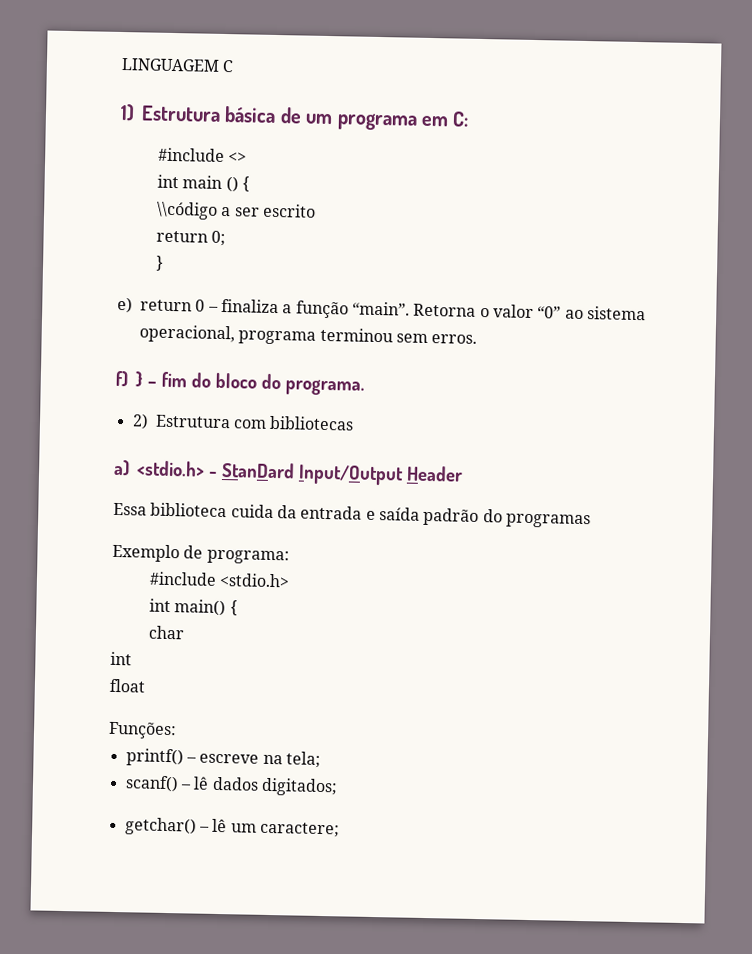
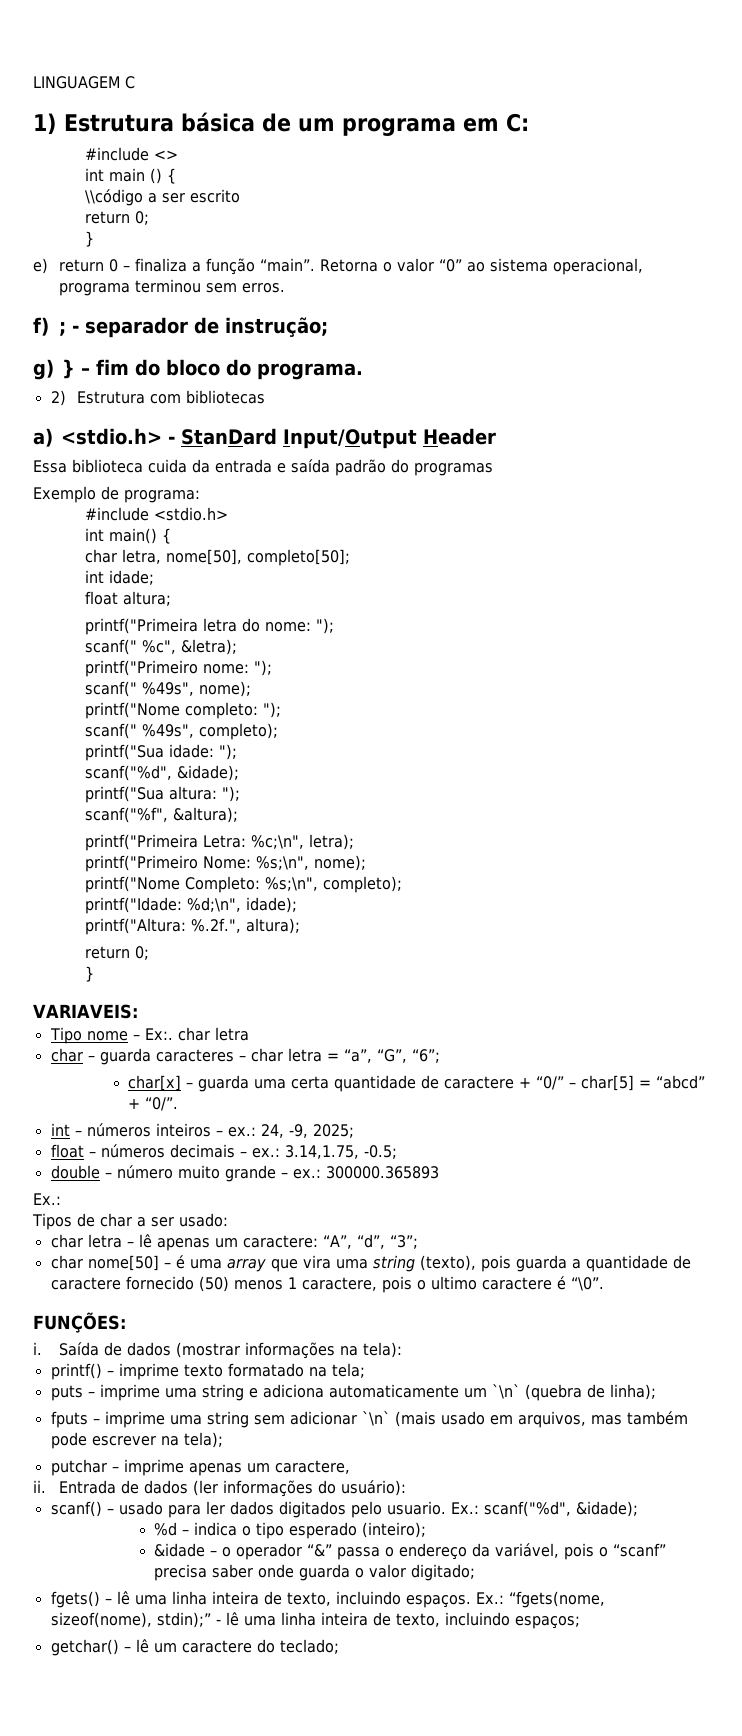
- f) } – fim do bloco do programa.
+ f) ; - separador de instrução;
+ g) } – fim do bloco do programa.
- char
- int
- float
- Funções:
+ char letra, nome[50], completo[50];
+ int idade;
+ float altura;
+ printf("Primeira letra do nome: ");
+ scanf(" %c", &letra);
+ printf("Primeiro nome: ");
+ scanf(" %49s", nome);
+ printf("Nome completo: ");
+ scanf(" %49s", completo);
+ printf("Sua idade: ");
+ scanf("%d", &idade);
+ printf("Sua altura: ");
+ scanf("%f", &altura);
+ printf("Primeira Letra: %c;\n", letra);
+ printf("Primeiro Nome: %s;\n", nome);
+ printf("Nome Completo: %s;\n", completo);
+ printf("Idade: %d;\n", idade);
+ printf("Altura: %.2f.", altura);
+ return 0;
+ }
+ VARIAVEIS:
+ Tipo nome – Ex:. char letra
+ char – guarda caracteres – char letra = “a”, “G”, “6”;
+ char[x] – guarda uma certa quantidade de caractere + “0/” – char[5] = “abcd” + “0/”.
+ int – números inteiros – ex.: 24, -9, 2025;
+ float – números decimais – ex.: 3.14,1.75, -0.5;
+ double – número muito grande – ex.: 300000.365893
+ Ex.:
+ Tipos de char a ser usado:
+ char letra – lê apenas um caractere: “A”, “d”, “3”;
+ char nome[50] – é uma array que vira uma string (texto), pois guarda a quantidade de caractere fornecido (50) menos 1 caractere, pois o ultimo caractere é “\0”.
+ FUNÇÕES:
+ i. Saída de dados (mostrar informações na tela):
- printf() – escreve na tela;
+ printf() – imprime texto formatado na tela;
- scanf() – lê dados digitados;
+ puts – imprime uma string e adiciona automaticamente um `\n` (quebra de linha);
+ fputs – imprime uma string sem adicionar `\n` (mais usado em arquivos, mas também pode escrever na tela);
+ putchar – imprime apenas um caractere,
+ ii. Entrada de dados (ler informações do usuário):
+ scanf() – usado para ler dados digitados pelo usuario. Ex.: scanf("%d", &idade);
+ %d – indica o tipo esperado (inteiro);
+ &idade – o operador “&” passa o endereço da variável, pois o “scanf” precisa saber onde guarda o valor digitado;
+ fgets() – lê uma linha inteira de texto, incluindo espaços. Ex.: “fgets(nome, sizeof(nome), stdin);” - lê uma linha inteira de texto, incluindo espaços;
- getchar() – lê um caractere;
+ getchar() – lê um caractere do teclado;

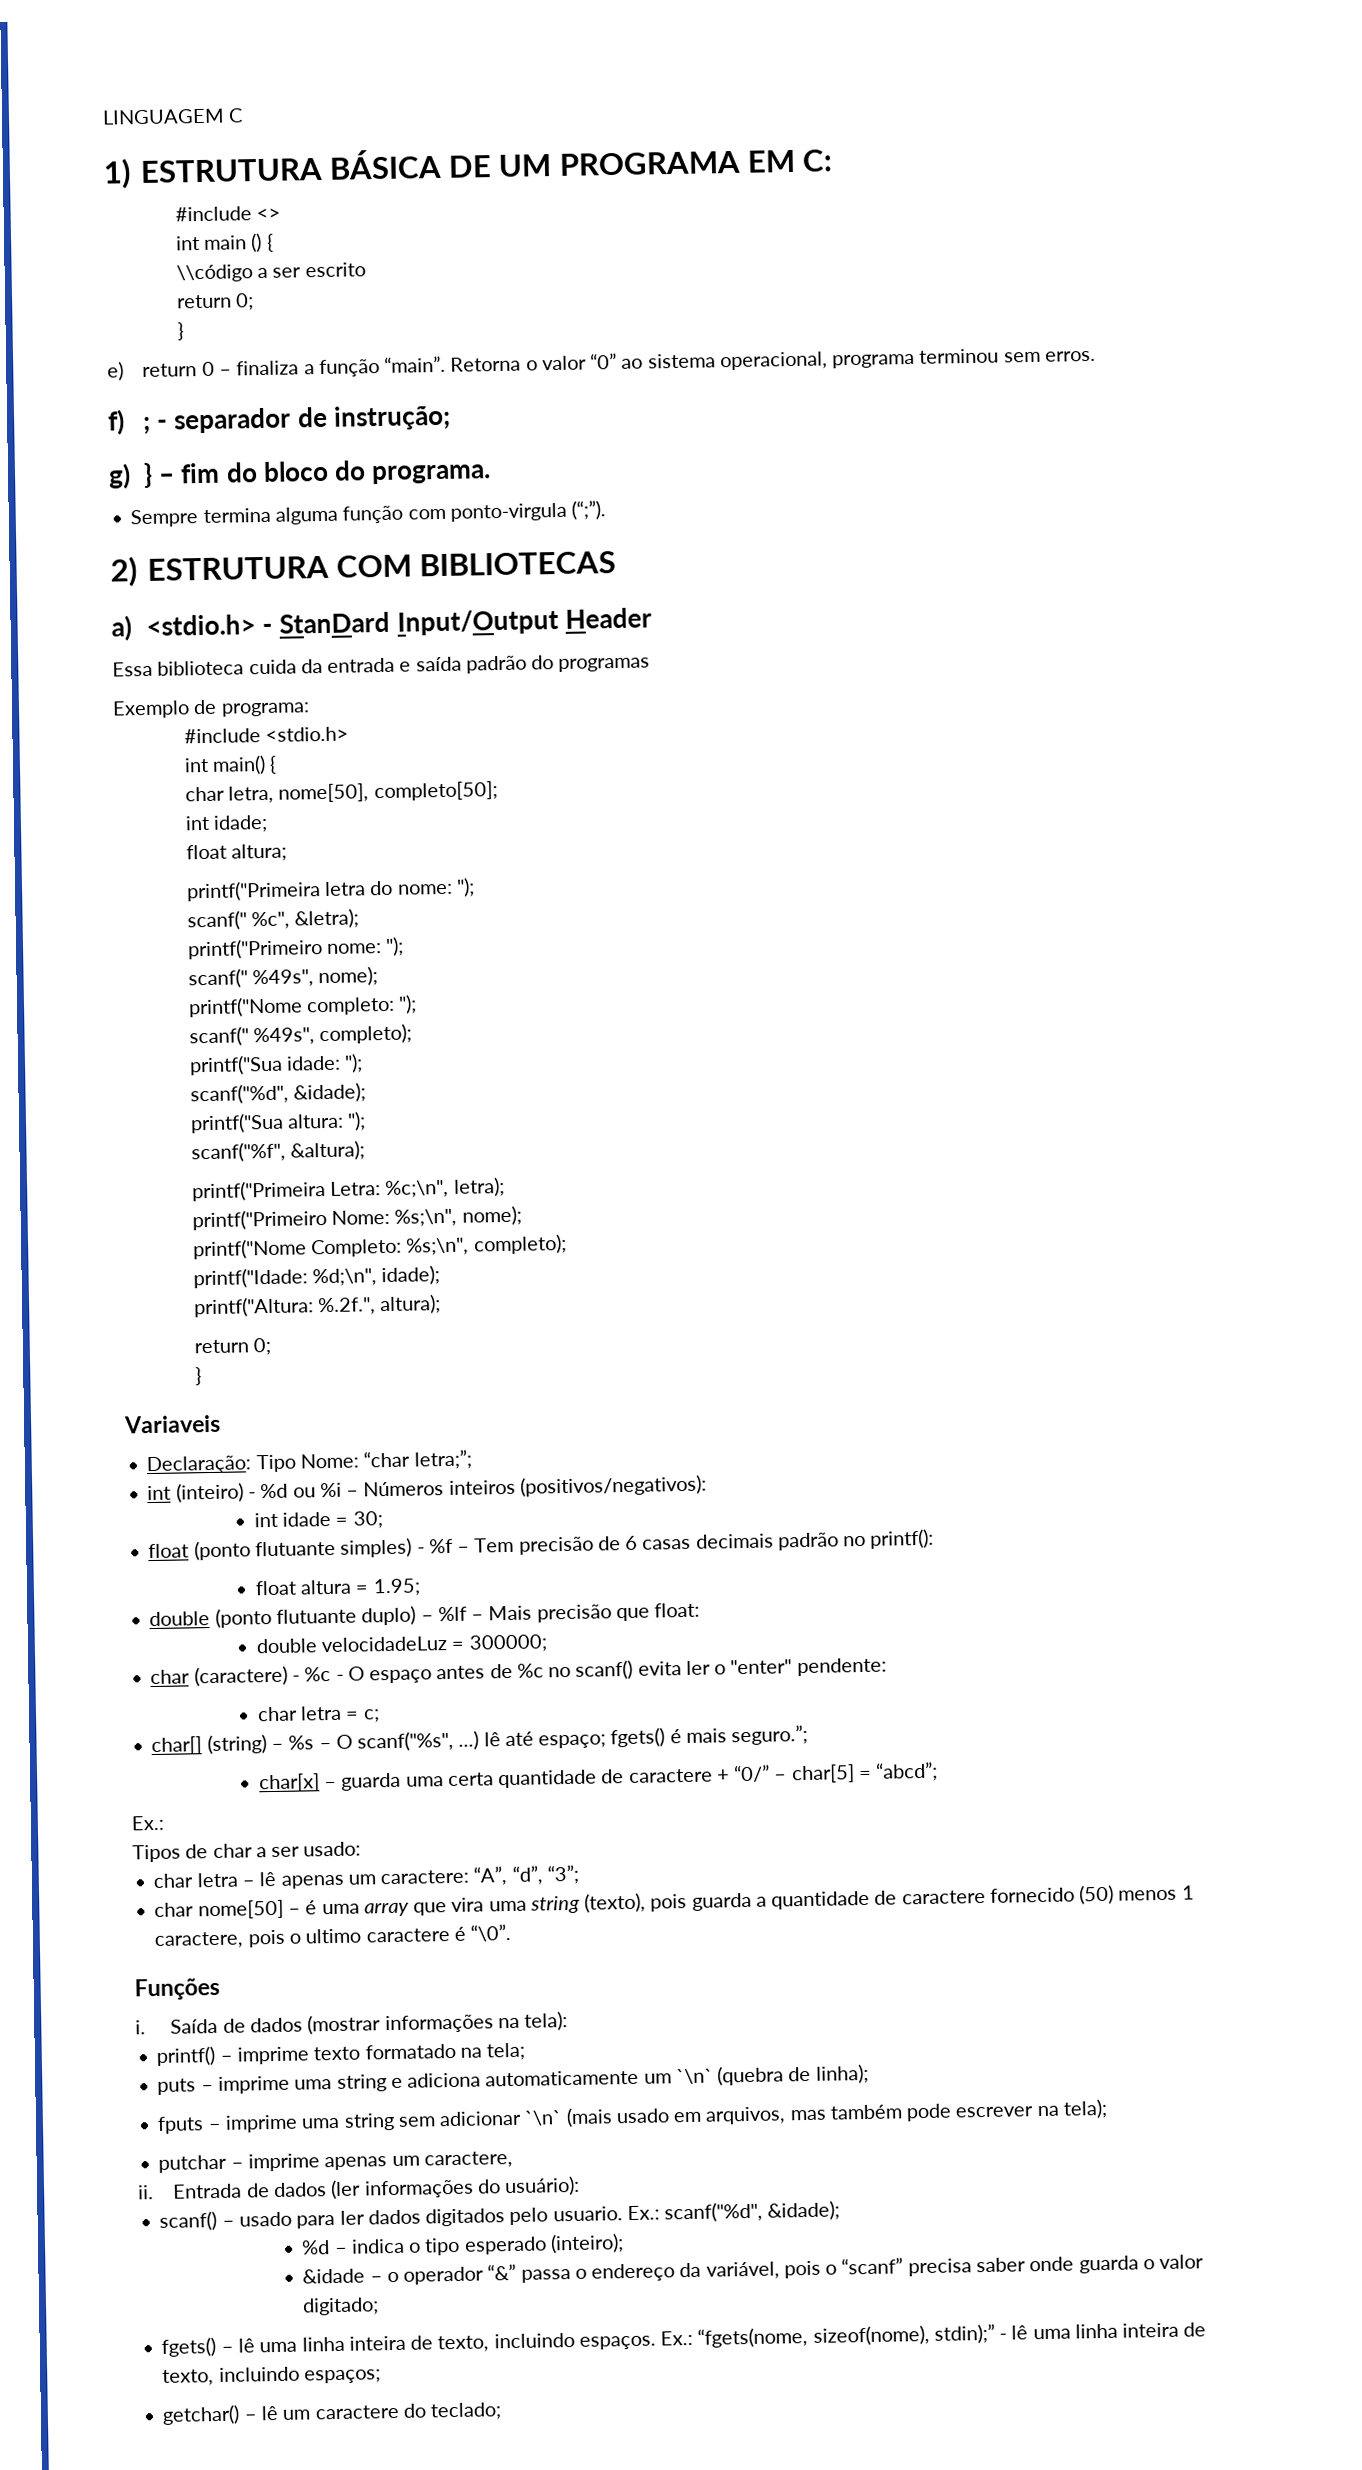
- 1) Estrutura básica de um programa em C:
+ 1) ESTRUTURA BÁSICA DE UM PROGRAMA EM C:
- 2) Estrutura com bibliotecas
+ Sempre termina alguma função com ponto-virgula (“;”).
+ 2) ESTRUTURA COM BIBLIOTECAS
- VARIAVEIS:
- Tipo nome – Ex:. char letra
- char – guarda caracteres – char letra = “a”, “G”, “6”;
+ Variaveis
+ Declaração: Tipo Nome: “char letra;”;
+ int (inteiro) - %d ou %i – Números inteiros (positivos/negativos):
+ int idade = 30;
+ float (ponto flutuante simples) - %f – Tem precisão de 6 casas decimais padrão no printf():
+ float altura = 1.95;
+ double (ponto flutuante duplo) – %lf – Mais precisão que float:
+ double velocidadeLuz = 300000;
+ char (caractere) - %c - O espaço antes de %c no scanf() evita ler o "enter" pendente:
+ char letra = c;
+ char[] (string) – %s – O scanf("%s", ...) lê até espaço; fgets() é mais seguro.”;
- char[x] – guarda uma certa quantidade de caractere + “0/” – char[5] = “abcd” + “0/”.
- int – números inteiros – ex.: 24, -9, 2025;
- float – números decimais – ex.: 3.14,1.75, -0.5;
- double – número muito grande – ex.: 300000.365893
+ char[x] – guarda uma certa quantidade de caractere + “0/” – char[5] = “abcd”;
- FUNÇÕES:
+ Funções

